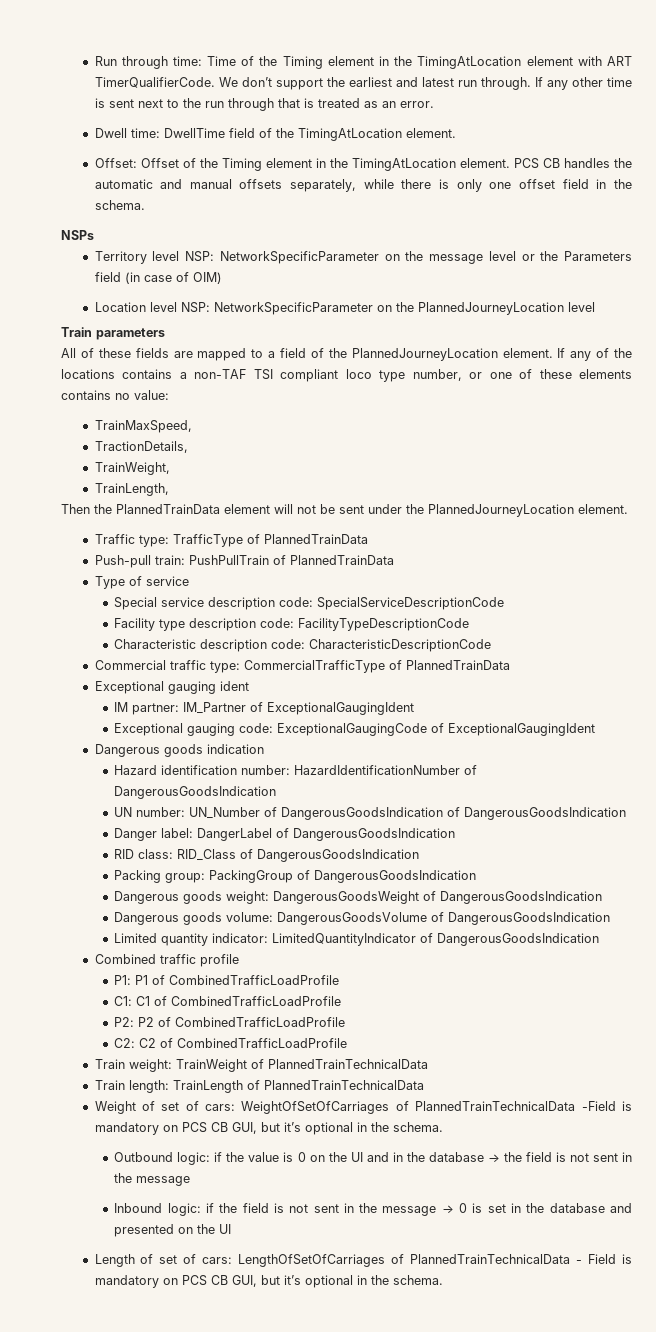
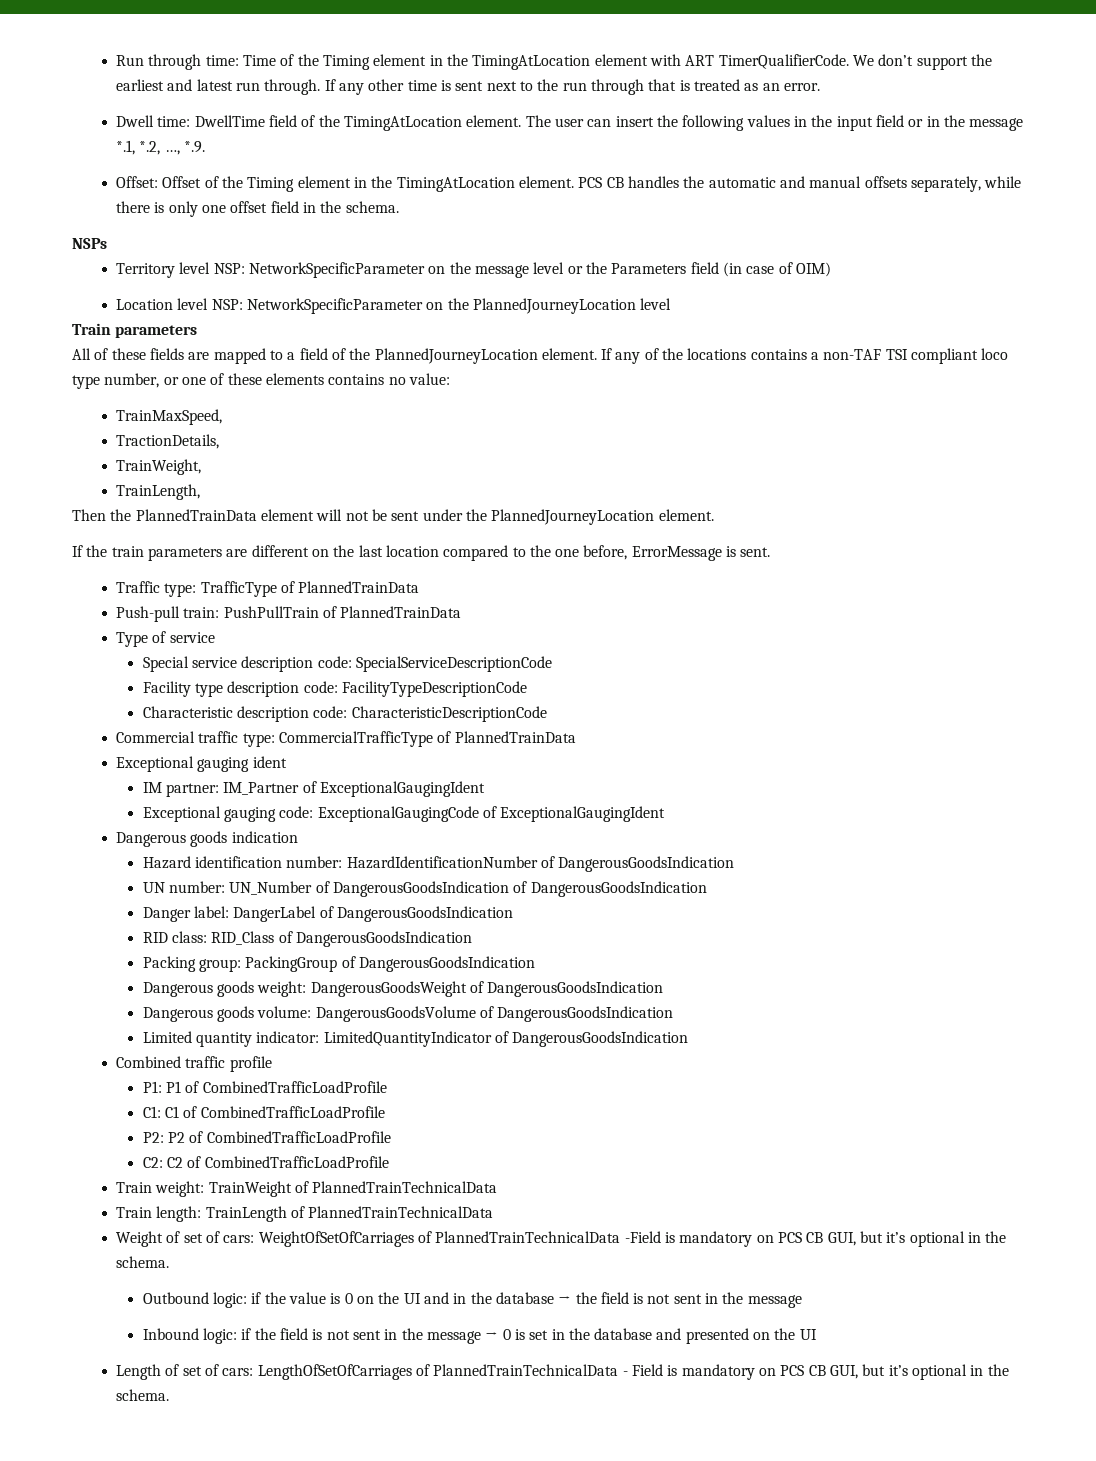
+ The user can insert the following values in the input field or in the message *.1, *.2, …, *.9.
+ If the train parameters are different on the last location compared to the one before, ErrorMessage is sent.

